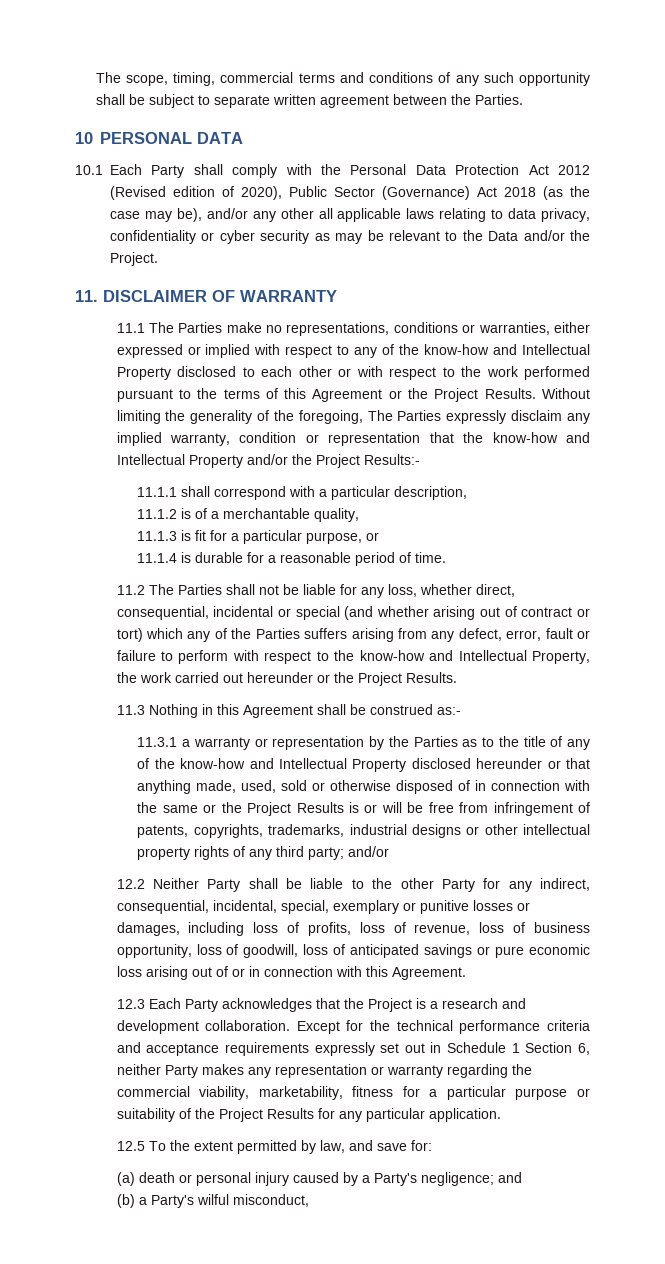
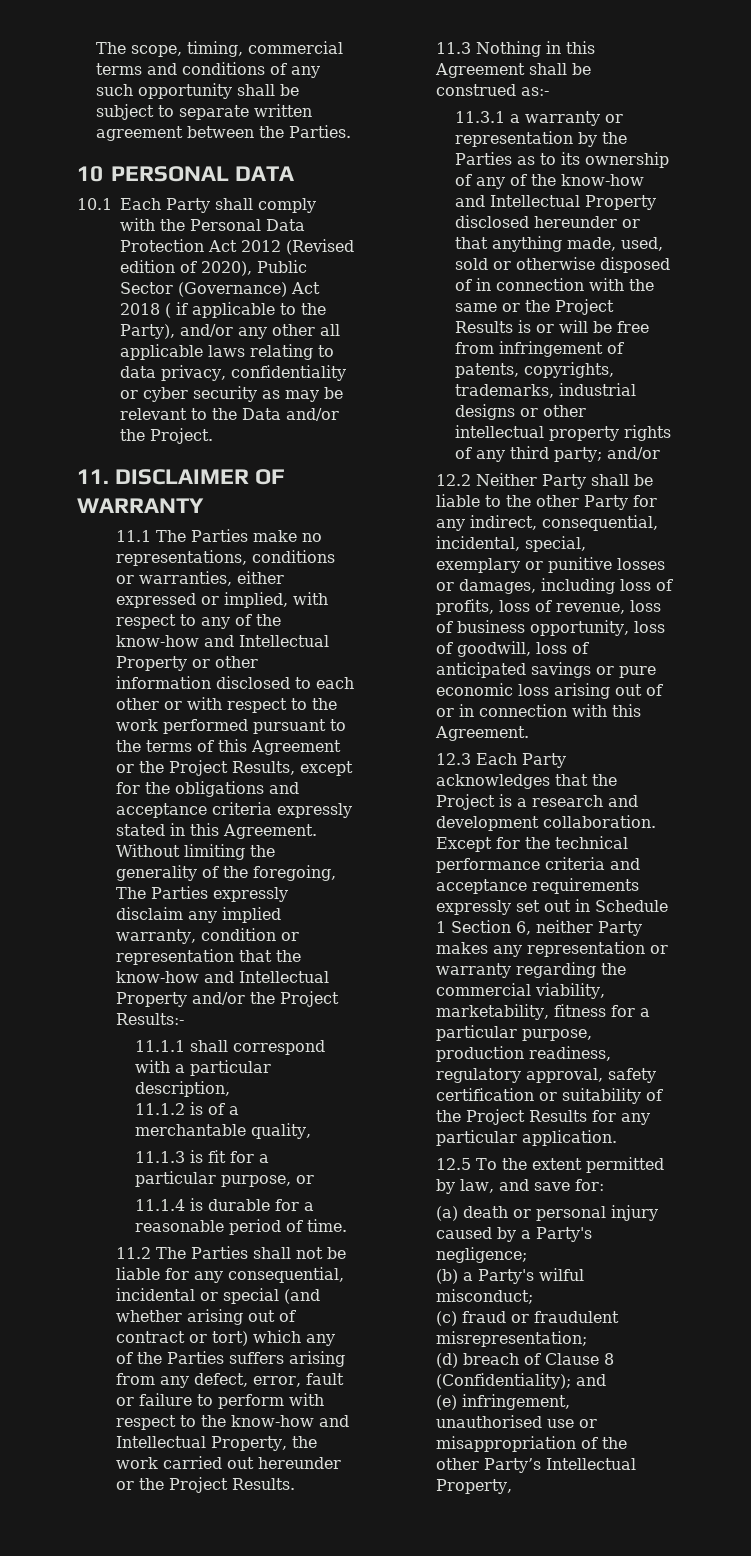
- 10.1 Each Party shall comply with the Personal Data Protection Act 2012 (Revised edition of 2020), Public Sector (Governance) Act 2018 (as the case may be), and/or any other all applicable laws relating to data privacy, confidentiality or cyber security as may be relevant to the Data and/or the Project.
+ 10.1 Each Party shall comply with the Personal Data Protection Act 2012 (Revised edition of 2020), Public Sector (Governance) Act 2018 ( if applicable to the Party), and/or any other all applicable laws relating to data privacy, confidentiality or cyber security as may be relevant to the Data and/or the Project.
- 11.1 The Parties make no representations, conditions or warranties, either expressed or implied with respect to any of the know-how and Intellectual Property disclosed to each other or with respect to the work performed pursuant to the terms of this Agreement or the Project Results.
+ 11.1 The Parties make no representations, conditions or warranties, either expressed or implied, with respect to any of the know-how and Intellectual Property or other information disclosed to each other or with respect to the work performed pursuant to the terms of this Agreement or the Project Results, except for the obligations and acceptance criteria expressly stated in this Agreement.
- 11.2 The Parties shall not be liable for any loss, whether direct, consequential, incidental or special (and whether arising out of contract or tort) which any of the Parties suffers arising from any defect, error, fault or failure to perform with respect to the know-how and Intellectual Property, the work carried out hereunder or the Project Results.
+ 11.2 The Parties shall not be liable for any consequential, incidental or special (and whether arising out of contract or tort) which any of the Parties suffers arising from any defect, error, fault or failure to perform with respect to the know-how and Intellectual Property, the work carried out hereunder or the Project Results.
- 11.3.1 a warranty or representation by the Parties as to the title of any of the know-how and Intellectual Property disclosed hereunder or that anything made, used, sold or otherwise disposed of in connection with the same or the Project Results is or will be free from infringement of patents, copyrights, trademarks, industrial designs or other intellectual property rights of any third party;
+ 11.3.1 a warranty or representation by the Parties as to its ownership of any of the know-how and Intellectual Property disclosed hereunder or that anything made, used, sold or otherwise disposed of in connection with the same or the Project Results is or will be free from infringement of patents, copyrights, trademarks, industrial designs or other intellectual property rights of any third party;
- Except for the technical performance criteria and acceptance requirements expressly set out in Schedule 1 Section 6, neither Party makes any representation or warranty regarding the commercial viability, marketability, fitness for a particular purpose or suitability of the Project Results for any particular application.
+ Except for the technical performance criteria and acceptance requirements expressly set out in Schedule 1 Section 6, neither Party makes any representation or warranty regarding the commercial viability, marketability, fitness for a particular purpose, production readiness, regulatory approval, safety certification or suitability of the Project Results for any particular application.
- (a) death or personal injury caused by a Party's negligence; and
+ (a) death or personal injury caused by a Party's negligence;
- (b) a Party's wilful misconduct,
+ (b) a Party's wilful misconduct;
+ (c) fraud or fraudulent misrepresentation;
+ (d) breach of Clause 8 (Confidentiality); and
+ (e) infringement, unauthorised use or misappropriation of the other Party’s Intellectual Property,

